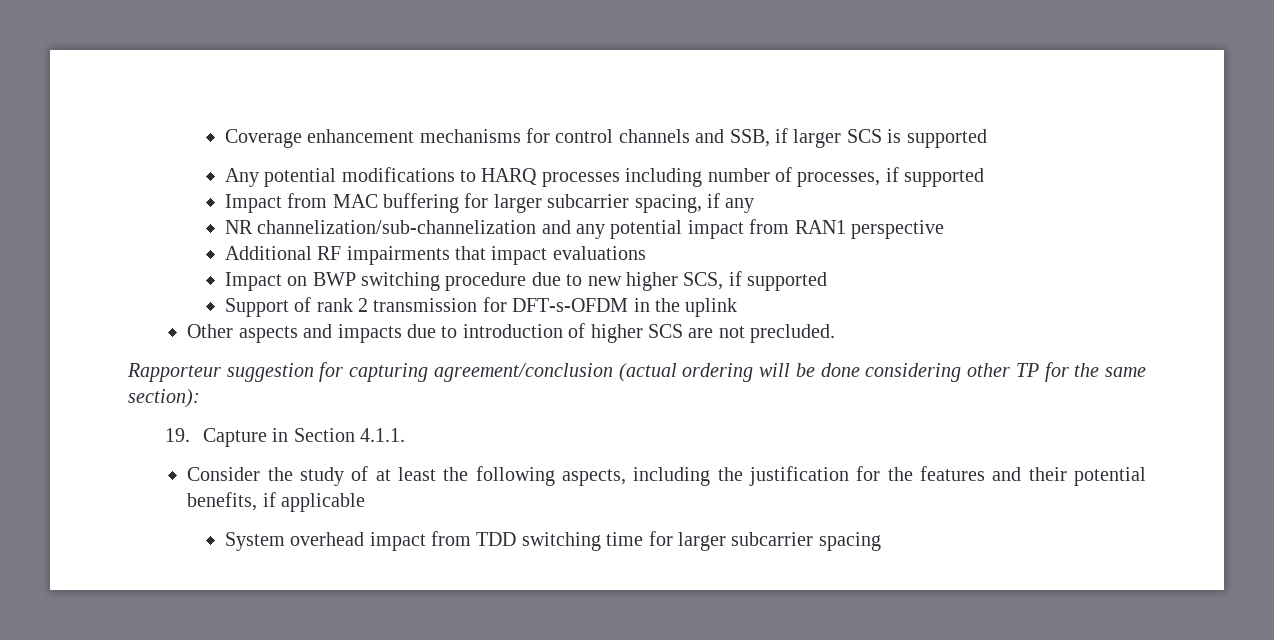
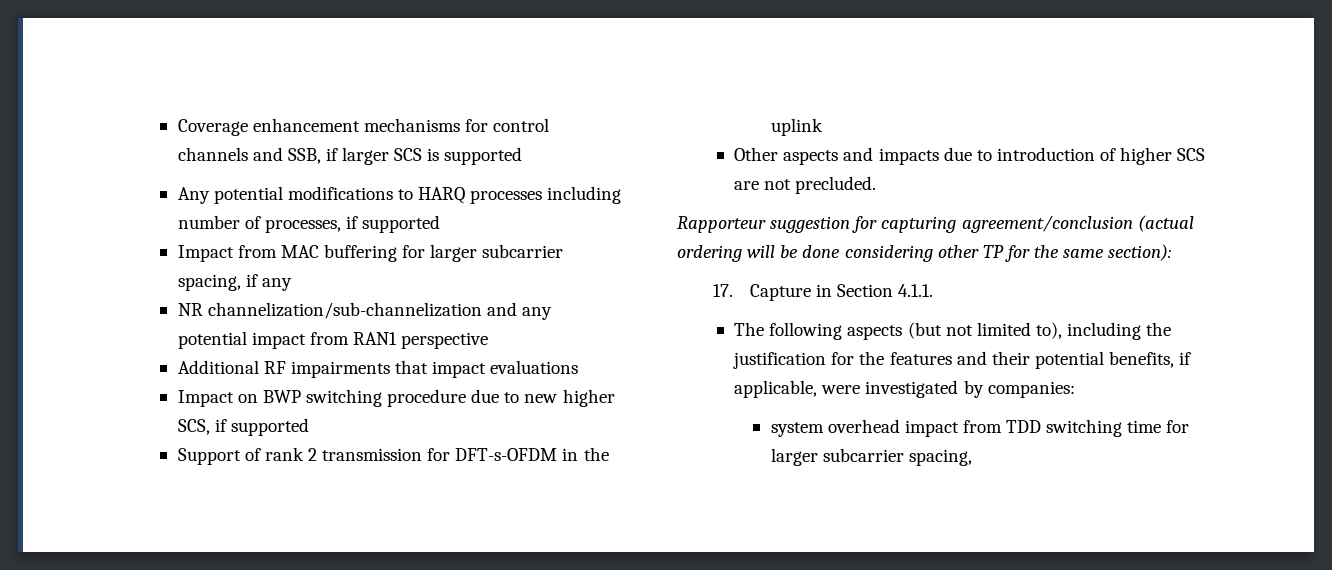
- 19. Capture in Section 4.1.1.
+ 17. Capture in Section 4.1.1.
- Consider the study of at least the following aspects, including the justification for the features and their potential benefits, if applicable
- System overhead impact from TDD switching time for larger subcarrier spacing
+ The following aspects (but not limited to), including the justification for the features and their potential benefits, if applicable, were investigated by companies:
+ system overhead impact from TDD switching time for larger subcarrier spacing,

